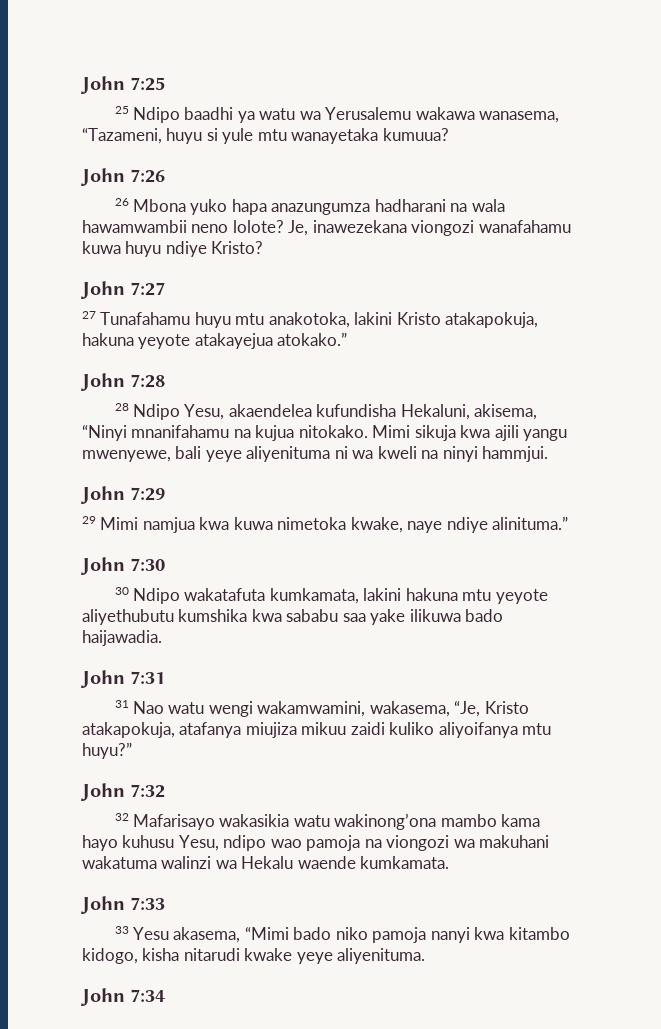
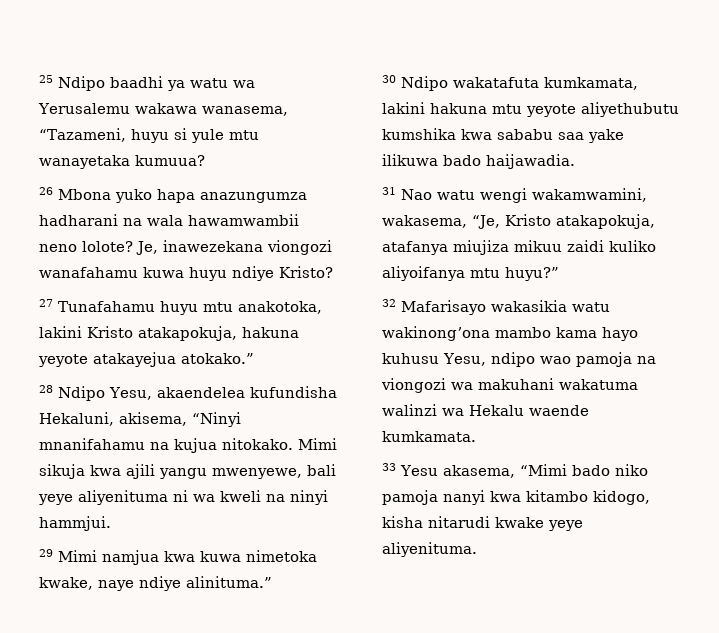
- John 7:25
- John 7:26
- John 7:27
- John 7:28
- John 7:29
- John 7:30
- John 7:31
- John 7:32
- John 7:33
- John 7:34

